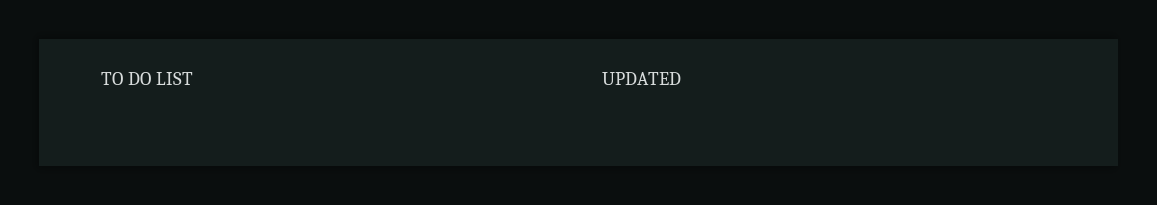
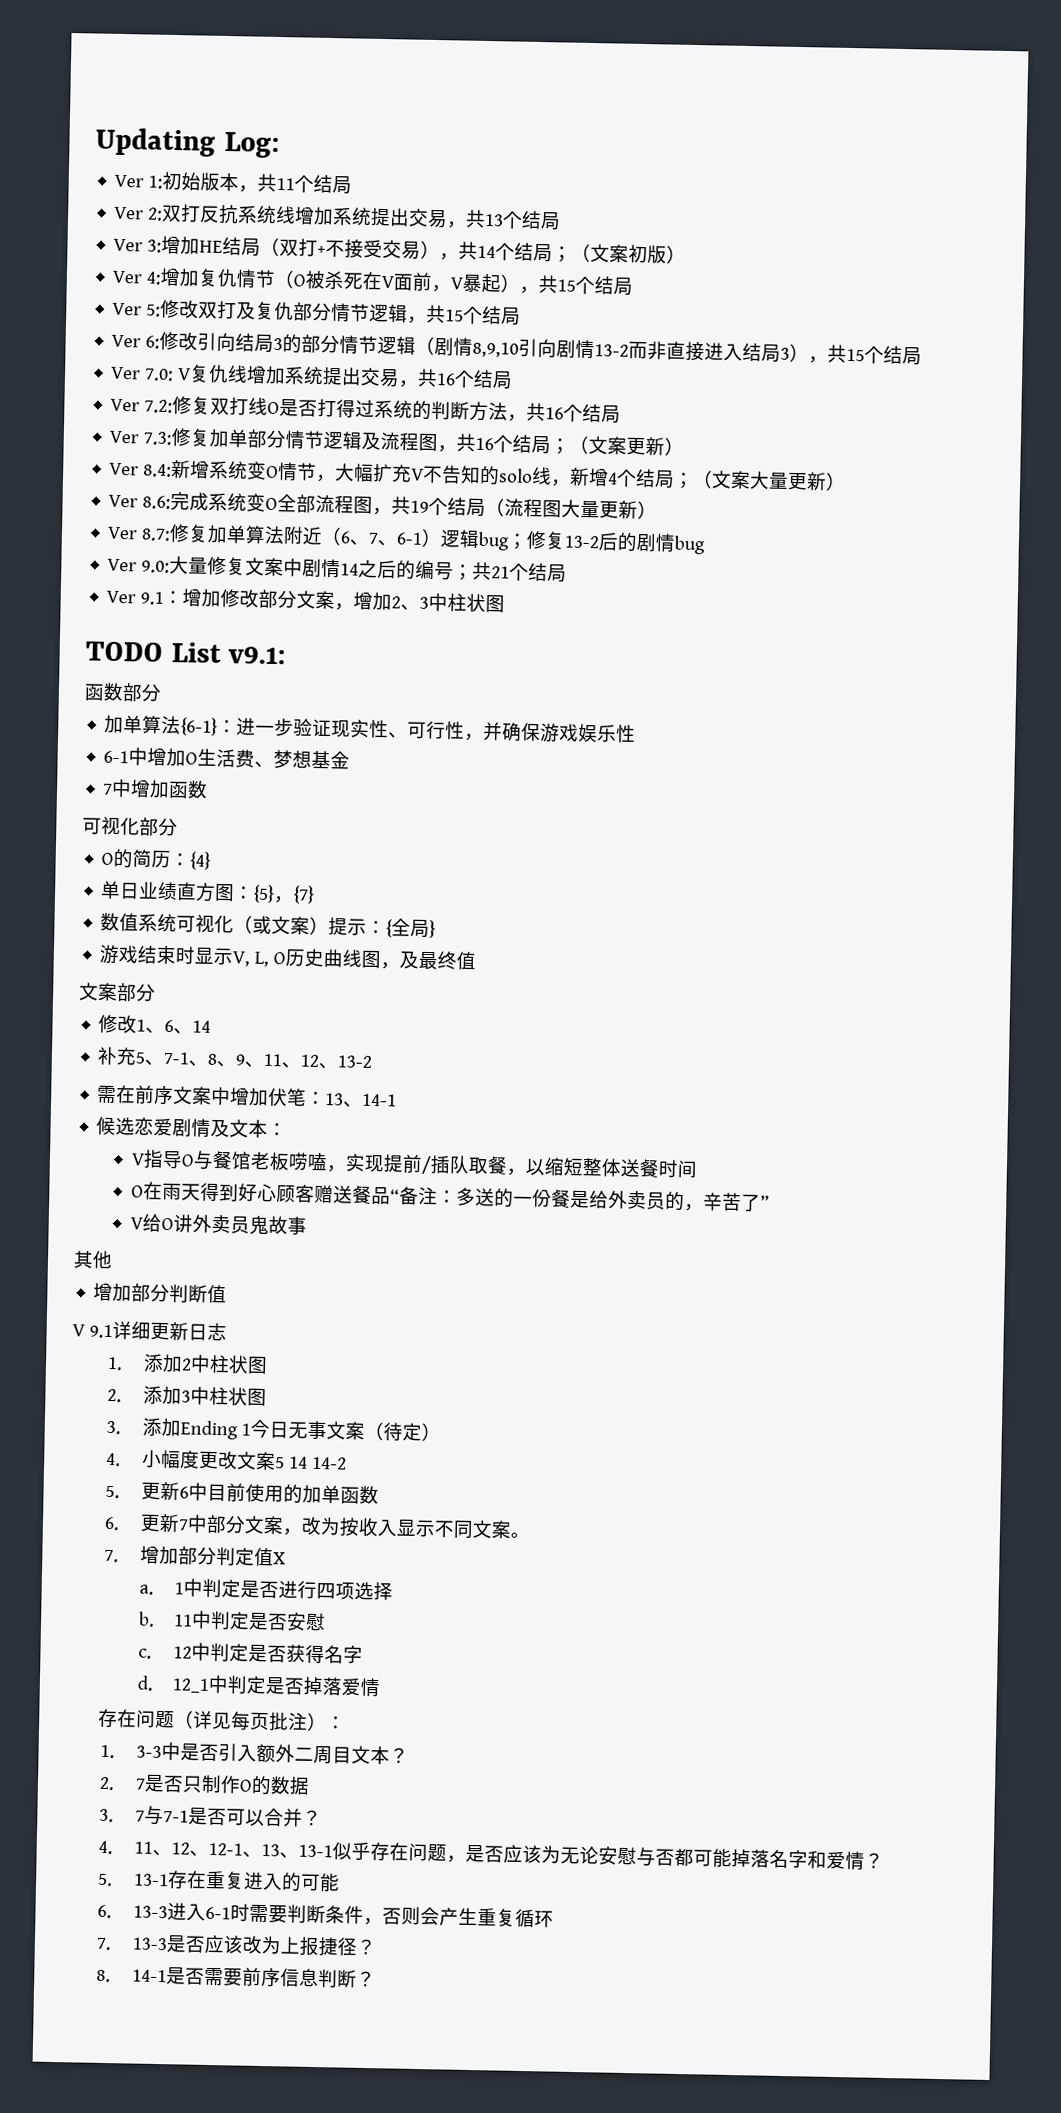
- TO DO LIST
- UPDATED
+ Updating Log:
+ Ver 1:初始版本，共11个结局
+ Ver 2:双打反抗系统线增加系统提出交易，共13个结局
+ Ver 3:增加HE结局（双打+不接受交易），共14个结局；（文案初版）
+ Ver 4:增加复仇情节（O被杀死在V面前，V暴起），共15个结局
+ Ver 5:修改双打及复仇部分情节逻辑，共15个结局
+ Ver 6:修改引向结局3的部分情节逻辑（剧情8,9,10引向剧情13-2而非直接进入结局3），共15个结局
+ Ver 7.0: V复仇线增加系统提出交易，共16个结局
+ Ver 7.2:修复双打线O是否打得过系统的判断方法，共16个结局
+ Ver 7.3:修复加单部分情节逻辑及流程图，共16个结局；（文案更新）
+ Ver 8.4:新增系统变O情节，大幅扩充V不告知的solo线，新增4个结局；（文案大量更新）
+ Ver 8.6:完成系统变O全部流程图，共19个结局（流程图大量更新）
+ Ver 8.7:修复加单算法附近（6、7、6-1）逻辑bug；修复13-2后的剧情bug
+ Ver 9.0:大量修复文案中剧情14之后的编号；共21个结局
+ Ver 9.1：增加修改部分文案，增加2、3中柱状图
+ TODO List v9.1:
+ 函数部分
+ 加单算法{6-1}：进一步验证现实性、可行性，并确保游戏娱乐性
+ 6-1中增加O生活费、梦想基金
+ 7中增加函数
+ 可视化部分
+ O的简历：{4}
+ 单日业绩直方图：{5}，{7}
+ 数值系统可视化（或文案）提示：{全局}
+ 游戏结束时显示V, L, O历史曲线图，及最终值
+ 文案部分
+ 修改1、6、14
+ 补充5、7-1、8、9、11、12、13-2
+ 需在前序文案中增加伏笔：13、14-1
+ 候选恋爱剧情及文本：
+ V指导O与餐馆老板唠嗑，实现提前/插队取餐，以缩短整体送餐时间
+ O在雨天得到好心顾客赠送餐品“备注：多送的一份餐是给外卖员的，辛苦了”
+ V给O讲外卖员鬼故事
+ 其他
+ 增加部分判断值
+ V 9.1详细更新日志
+ 1.添加2中柱状图
+ 2.添加3中柱状图
+ 3.添加Ending 1今日无事文案（待定）
+ 4.小幅度更改文案5 14 14-2
+ 5.更新6中目前使用的加单函数
+ 6.更新7中部分文案，改为按收入显示不同文案。
+ 7.增加部分判定值X
+ a. 1中判定是否进行四项选择
+ b. 11中判定是否安慰
+ c. 12中判定是否获得名字
+ d. 12_1中判定是否掉落爱情
+ 存在问题（详见每页批注）：
+ 1. 3-3中是否引入额外二周目文本？
+ 2. 7是否只制作O的数据
+ 3. 7与7-1是否可以合并？
+ 4. 11、12、12-1、13、13-1似乎存在问题，是否应该为无论安慰与否都可能掉落名字和爱情？
+ 5. 13-1存在重复进入的可能
+ 6. 13-3进入6-1时需要判断条件，否则会产生重复循环
+ 7. 13-3是否应该改为上报捷径？
+ 8. 14-1是否需要前序信息判断？

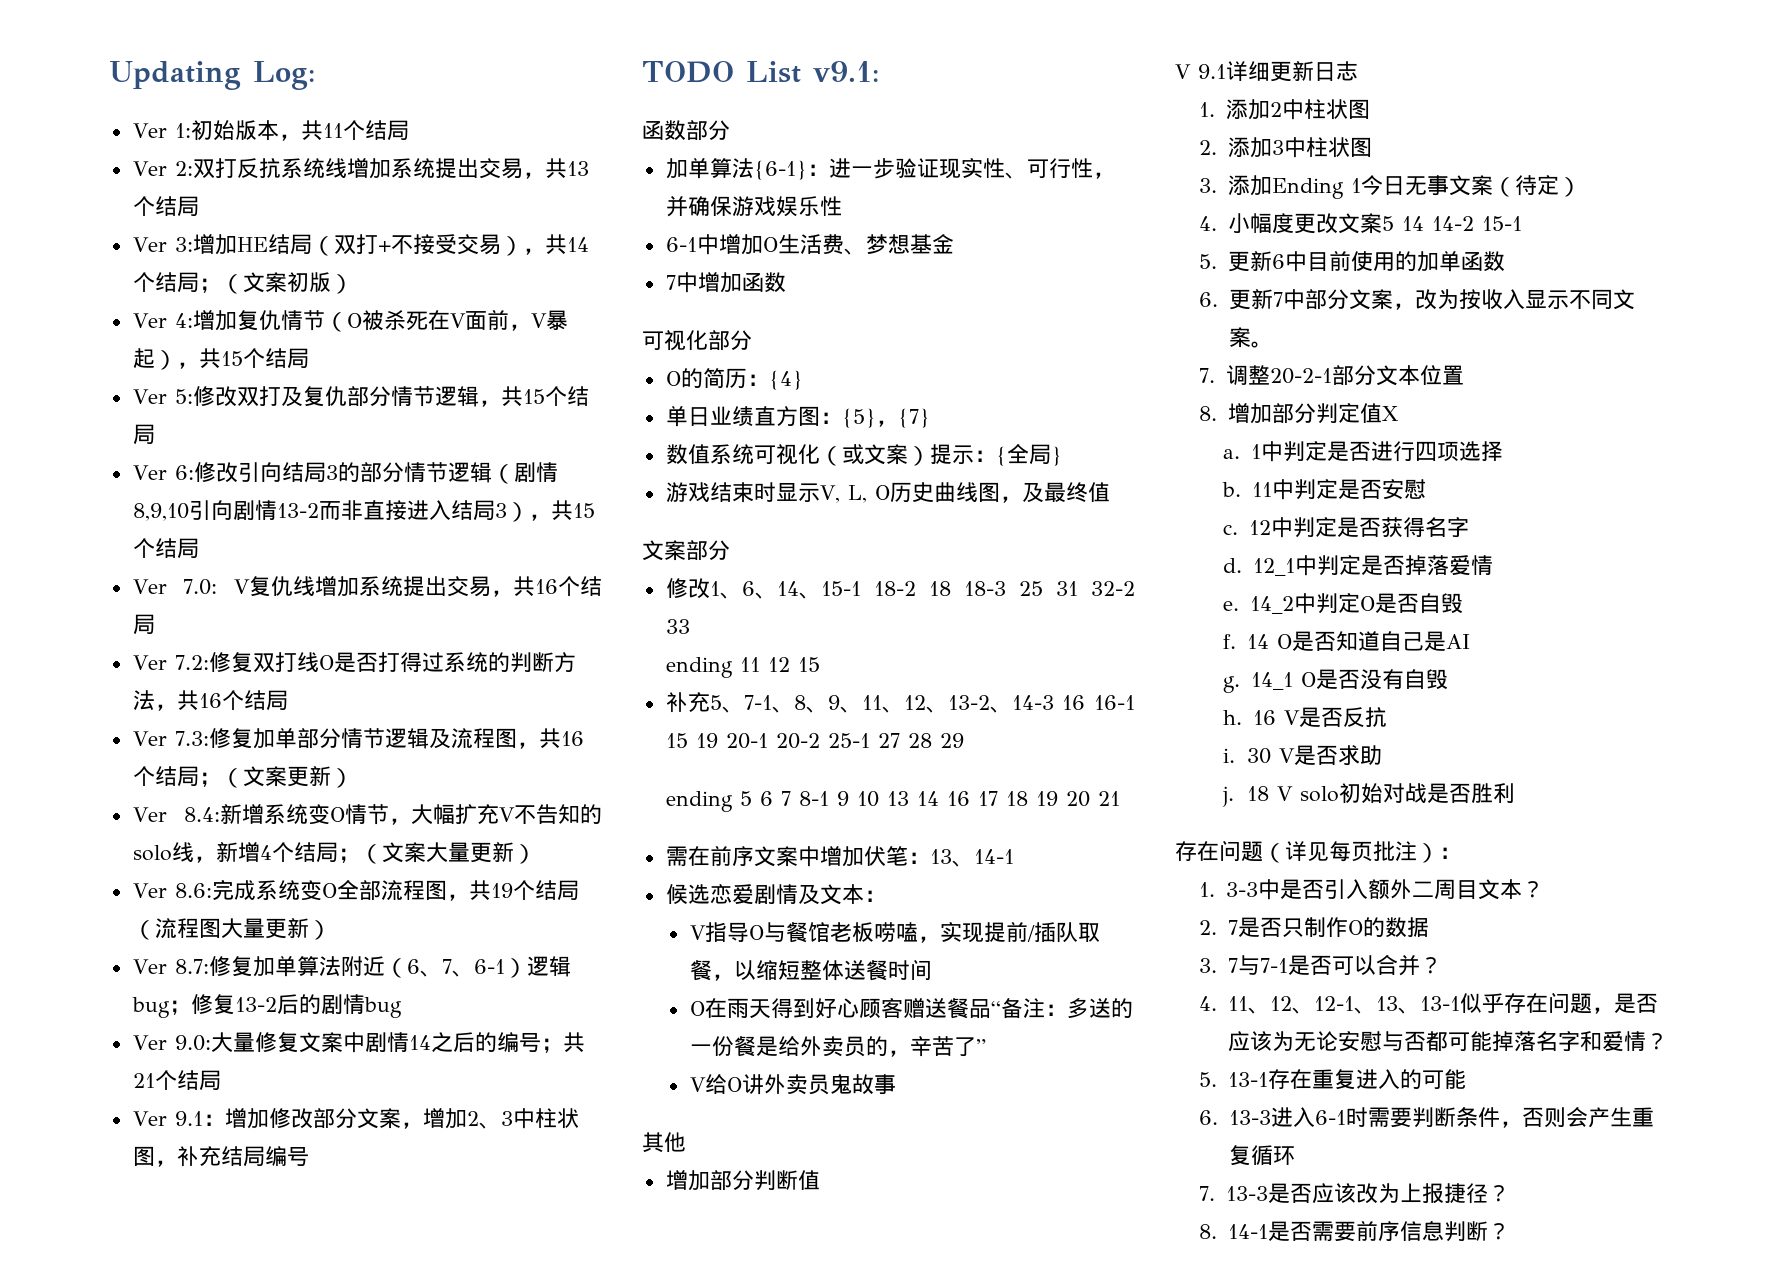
- Ver 9.1：增加修改部分文案，增加2、3中柱状图
+ Ver 9.1：增加修改部分文案，增加2、3中柱状图，补充结局编号
- 修改1、6、14
+ 修改1、6、14、15-1 18-2 18 18-3 25 31 32-2 33
+ ending 11 12 15
- 补充5、7-1、8、9、11、12、13-2
+ 补充5、7-1、8、9、11、12、13-2、14-3 16 16-1 15 19 20-1 20-2 25-1 27 28 29
+ ending 5 6 7 8-1 9 10 13 14 16 17 18 19 20 21
- 4.小幅度更改文案5 14 14-2
+ 4.小幅度更改文案5 14 14-2 15-1
- 7.增加部分判定值X
+ 7.调整20-2-1部分文本位置
+ 8.增加部分判定值X
+ e. 14_2中判定O是否自毁
+ f. 14 O是否知道自己是AI
+ g. 14_1 O是否没有自毁
+ h. 16 V是否反抗
+ i. 30 V是否求助
+ j. 18 V solo初始对战是否胜利

